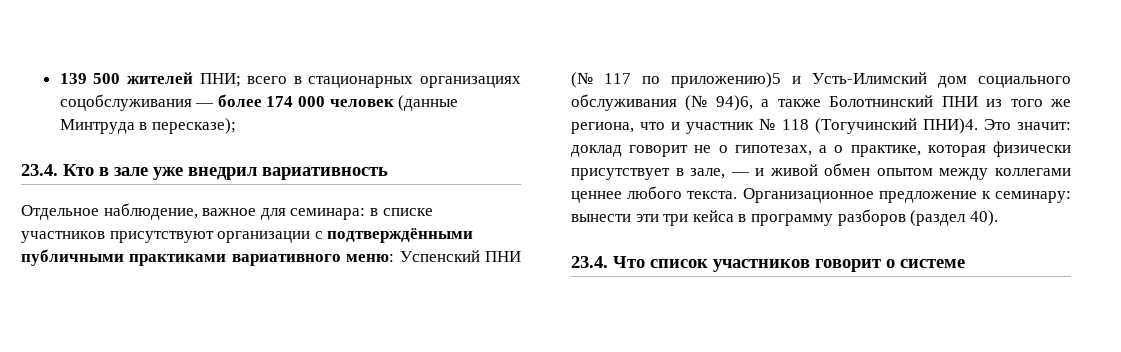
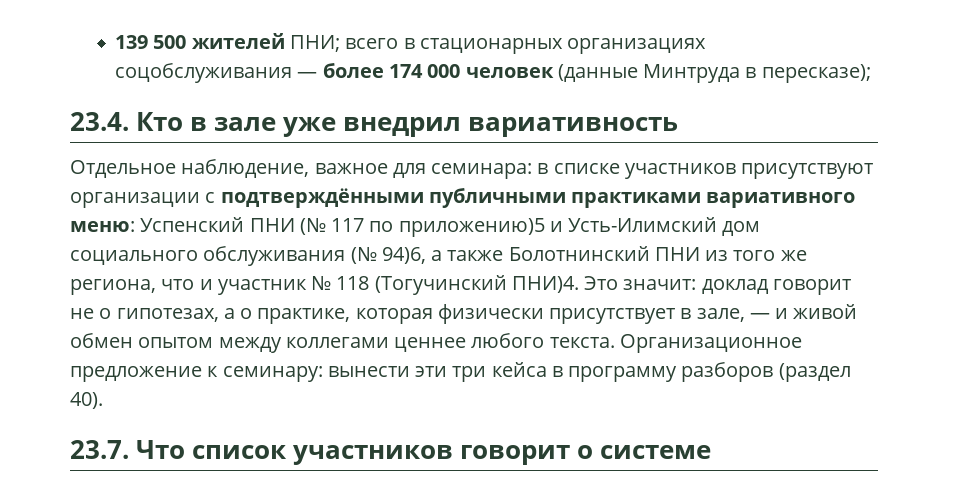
- 23.4. Что список участников говорит о системе
+ 23.7. Что список участников говорит о системе

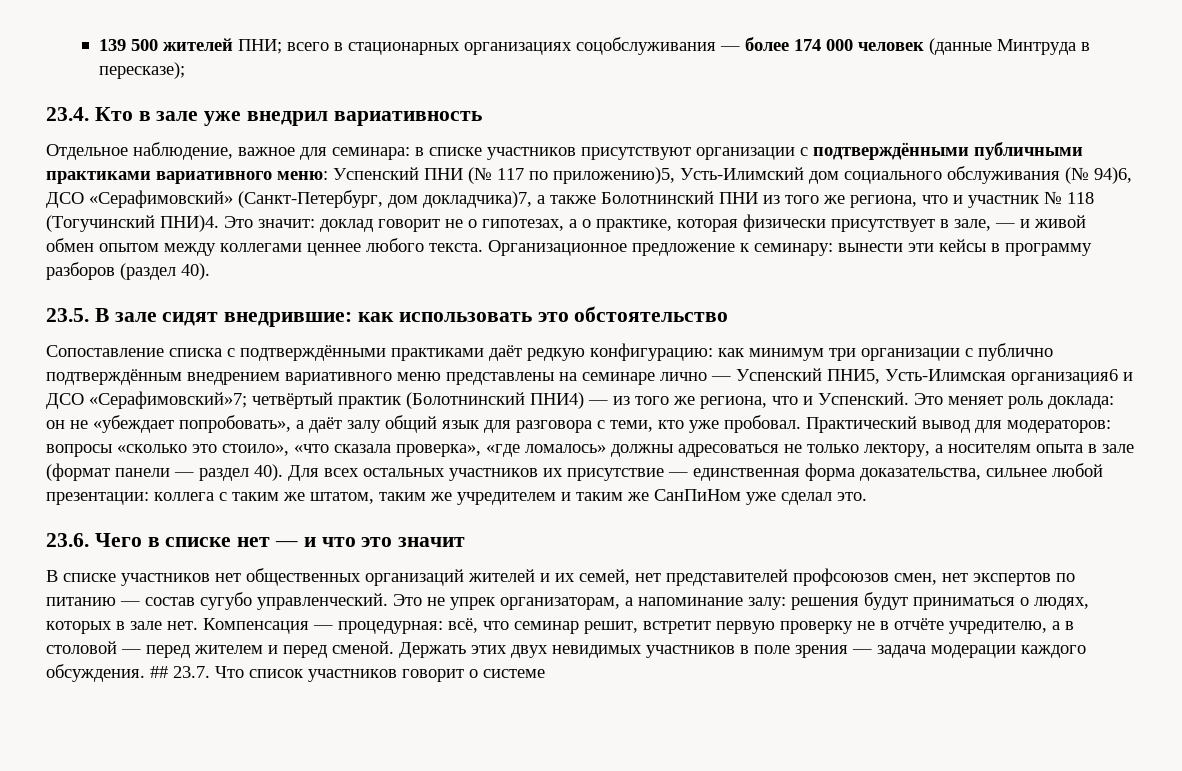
- Отдельное наблюдение, важное для семинара: в списке участников присутствуют организации с подтверждёнными публичными практиками вариативного меню: Успенский ПНИ (№ 117 по приложению)5 и Усть-Илимский дом социального обслуживания (№ 94)6, а также Болотнинский ПНИ из того же региона, что и участник № 118 (Тогучинский ПНИ)4.
+ Отдельное наблюдение, важное для семинара: в списке участников присутствуют организации с подтверждёнными публичными практиками вариативного меню: Успенский ПНИ (№ 117 по приложению)5, Усть-Илимский дом социального обслуживания (№ 94)6, ДСО «Серафимовский» (Санкт-Петербург, дом докладчика)7, а также Болотнинский ПНИ из того же региона, что и участник № 118 (Тогучинский ПНИ)4.
- Организационное предложение к семинару: вынести эти три кейса в программу разборов (раздел 40).
+ Организационное предложение к семинару: вынести эти кейсы в программу разборов (раздел 40).
- 23.7. Что список участников говорит о системе
+ 23.5. В зале сидят внедрившие: как использовать это обстоятельство
+ Сопоставление списка с подтверждёнными практиками даёт редкую конфигурацию: как минимум три организации с публично подтверждённым внедрением вариативного меню представлены на семинаре лично — Успенский ПНИ5, Усть-Илимская организация6 и ДСО «Серафимовский»7; четвёртый практик (Болотнинский ПНИ4) — из того же региона, что и Успенский. Это меняет роль доклада: он не «убеждает попробовать», а даёт залу общий язык для разговора с теми, кто уже пробовал. Практический вывод для модераторов: вопросы «сколько это стоило», «что сказала проверка», «где ломалось» должны адресоваться не только лектору, а носителям опыта в зале (формат панели — раздел 40). Для всех остальных участников их присутствие — единственная форма доказательства, сильнее любой презентации: коллега с таким же штатом, таким же учредителем и таким же СанПиНом уже сделал это.
+ 23.6. Чего в списке нет — и что это значит
+ В списке участников нет общественных организаций жителей и их семей, нет представителей профсоюзов смен, нет экспертов по питанию — состав сугубо управленческий. Это не упрек организаторам, а напоминание залу: решения будут приниматься о людях, которых в зале нет. Компенсация — процедурная: всё, что семинар решит, встретит первую проверку не в отчёте учредителю, а в столовой — перед жителем и перед сменой. Держать этих двух невидимых участников в поле зрения — задача модерации каждого обсуждения. ## 23.7. Что список участников говорит о системе

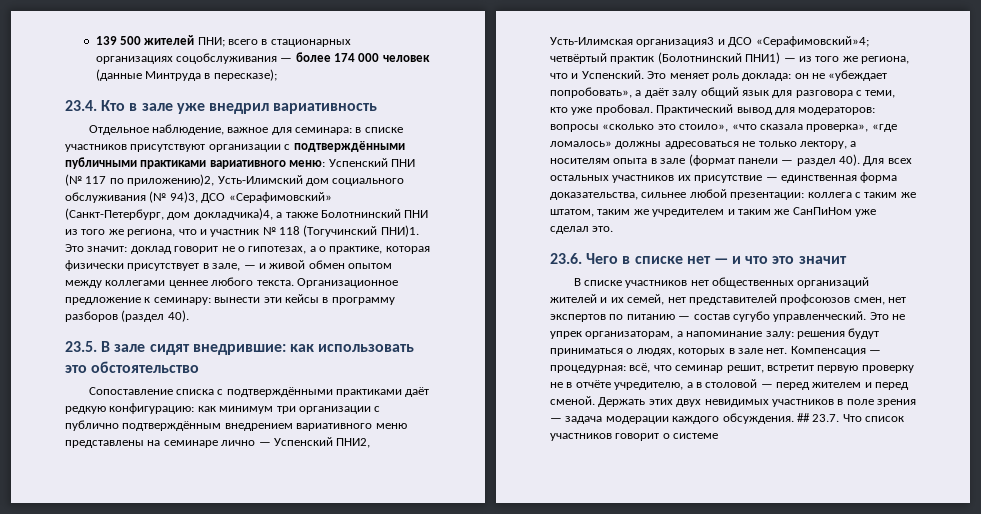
- Отдельное наблюдение, важное для семинара: в списке участников присутствуют организации с подтверждёнными публичными практиками вариативного меню: Успенский ПНИ (№ 117 по приложению)5, Усть-Илимский дом социального обслуживания (№ 94)6, ДСО «Серафимовский» (Санкт-Петербург, дом докладчика)7, а также Болотнинский ПНИ из того же региона, что и участник № 118 (Тогучинский ПНИ)4.
+ Отдельное наблюдение, важное для семинара: в списке участников присутствуют организации с подтверждёнными публичными практиками вариативного меню: Успенский ПНИ (№ 117 по приложению)2, Усть-Илимский дом социального обслуживания (№ 94)3, ДСО «Серафимовский» (Санкт-Петербург, дом докладчика)4, а также Болотнинский ПНИ из того же региона, что и участник № 118 (Тогучинский ПНИ)1.
- Сопоставление списка с подтверждёнными практиками даёт редкую конфигурацию: как минимум три организации с публично подтверждённым внедрением вариативного меню представлены на семинаре лично — Успенский ПНИ5, Усть-Илимская организация6 и ДСО «Серафимовский»7; четвёртый практик (Болотнинский ПНИ4) — из того же региона, что и Успенский.
+ Сопоставление списка с подтверждёнными практиками даёт редкую конфигурацию: как минимум три организации с публично подтверждённым внедрением вариативного меню представлены на семинаре лично — Успенский ПНИ2, Усть-Илимская организация3 и ДСО «Серафимовский»4; четвёртый практик (Болотнинский ПНИ1) — из того же региона, что и Успенский.

